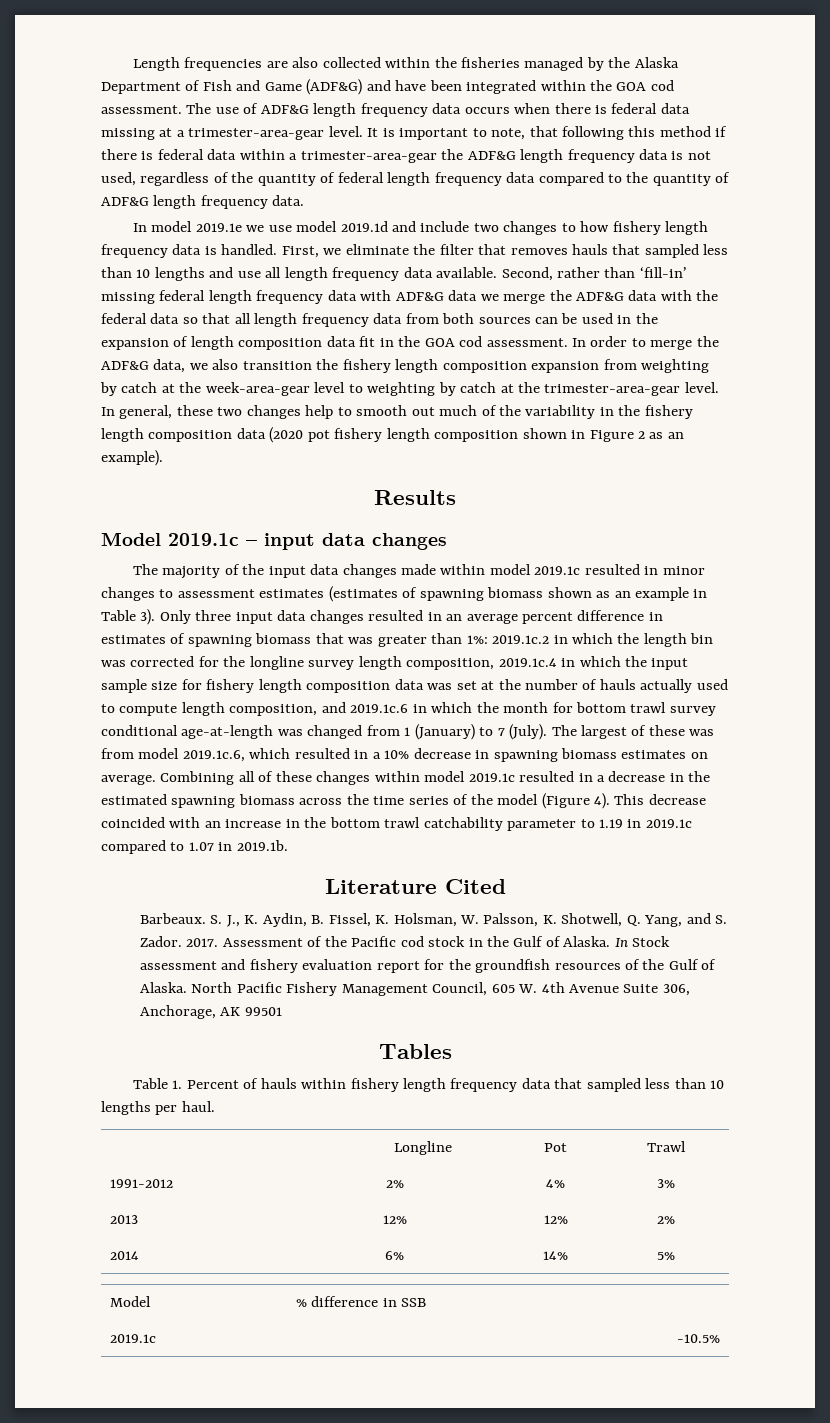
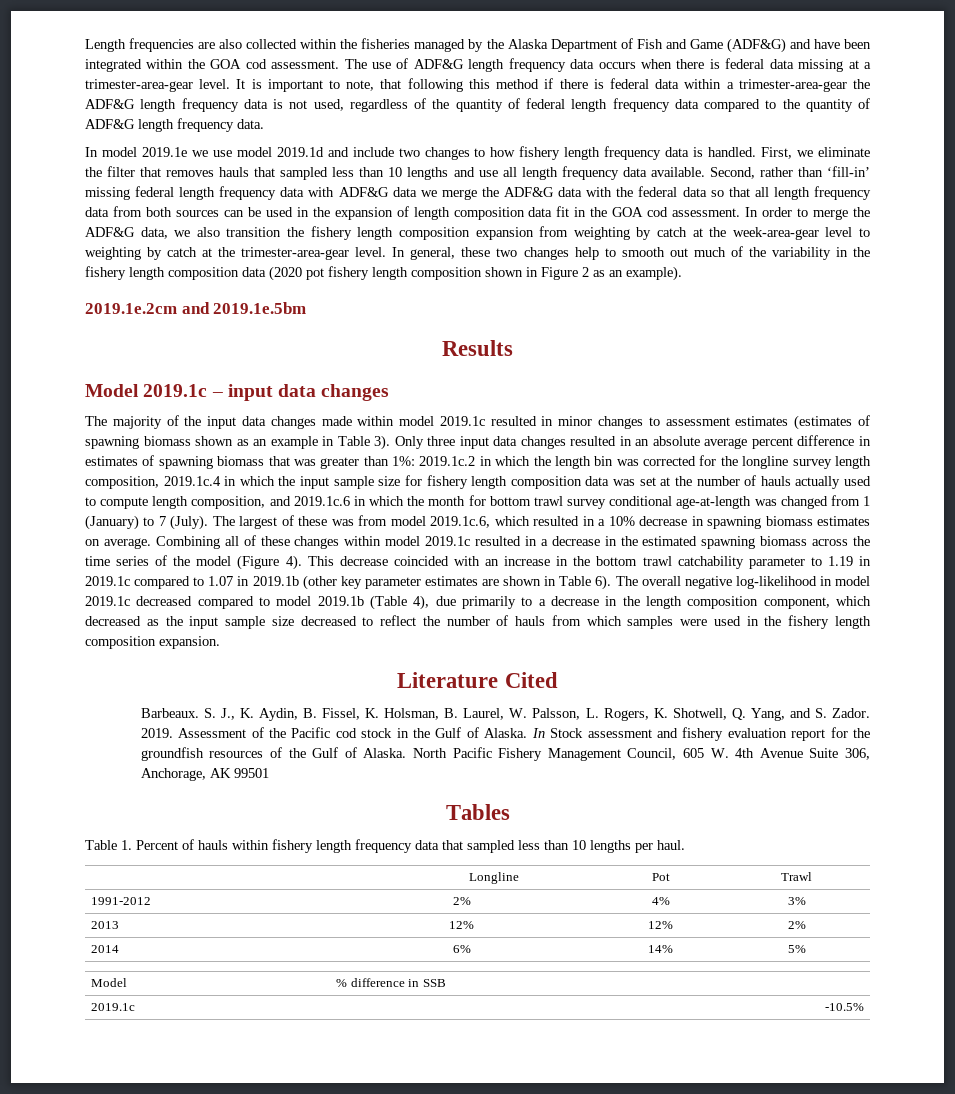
+ 2019.1e.2cm and 2019.1e.5bm
- Only three input data changes resulted in an average percent difference in estimates of spawning biomass that was greater than 1%:
+ Only three input data changes resulted in an absolute average percent difference in estimates of spawning biomass that was greater than 1%:
- This decrease coincided with an increase in the bottom trawl catchability parameter to 1.19 in 2019.1c compared to 1.07 in 2019.1b.
+ This decrease coincided with an increase in the bottom trawl catchability parameter to 1.19 in 2019.1c compared to 1.07 in 2019.1b (other key parameter estimates are shown in Table 6). The overall negative log-likelihood in model 2019.1c decreased compared to model 2019.1b (Table 4), due primarily to a decrease in the length composition component, which decreased as the input sample size decreased to reflect the number of hauls from which samples were used in the fishery length composition expansion.
- S. J., K. Aydin, B. Fissel, K. Holsman, W. Palsson, K. Shotwell, Q. Yang, and S. Zador.
+ S. J., K. Aydin, B. Fissel, K. Holsman, B. Laurel, W. Palsson, L. Rogers, K. Shotwell, Q. Yang, and S. Zador.
- 2017.
+ 2019.

